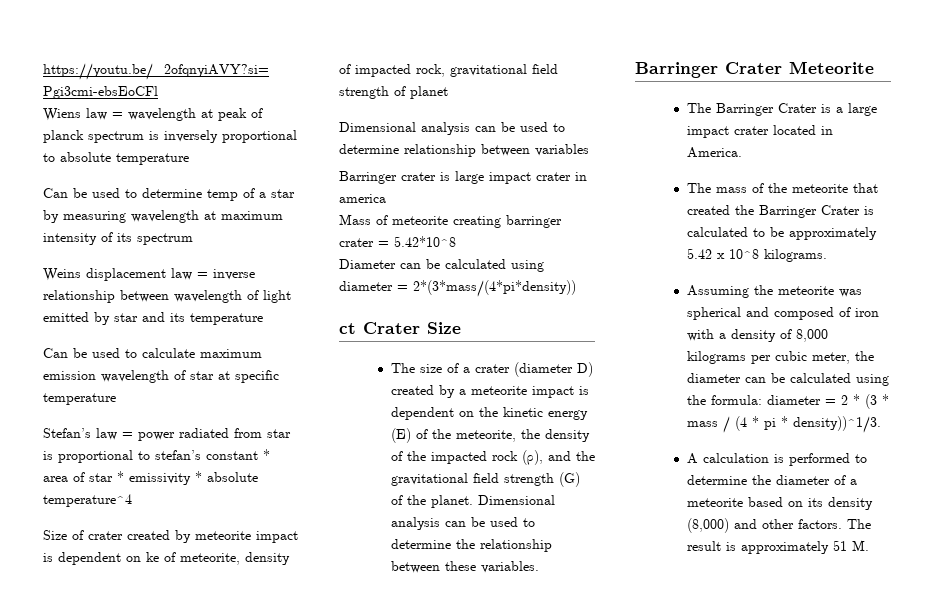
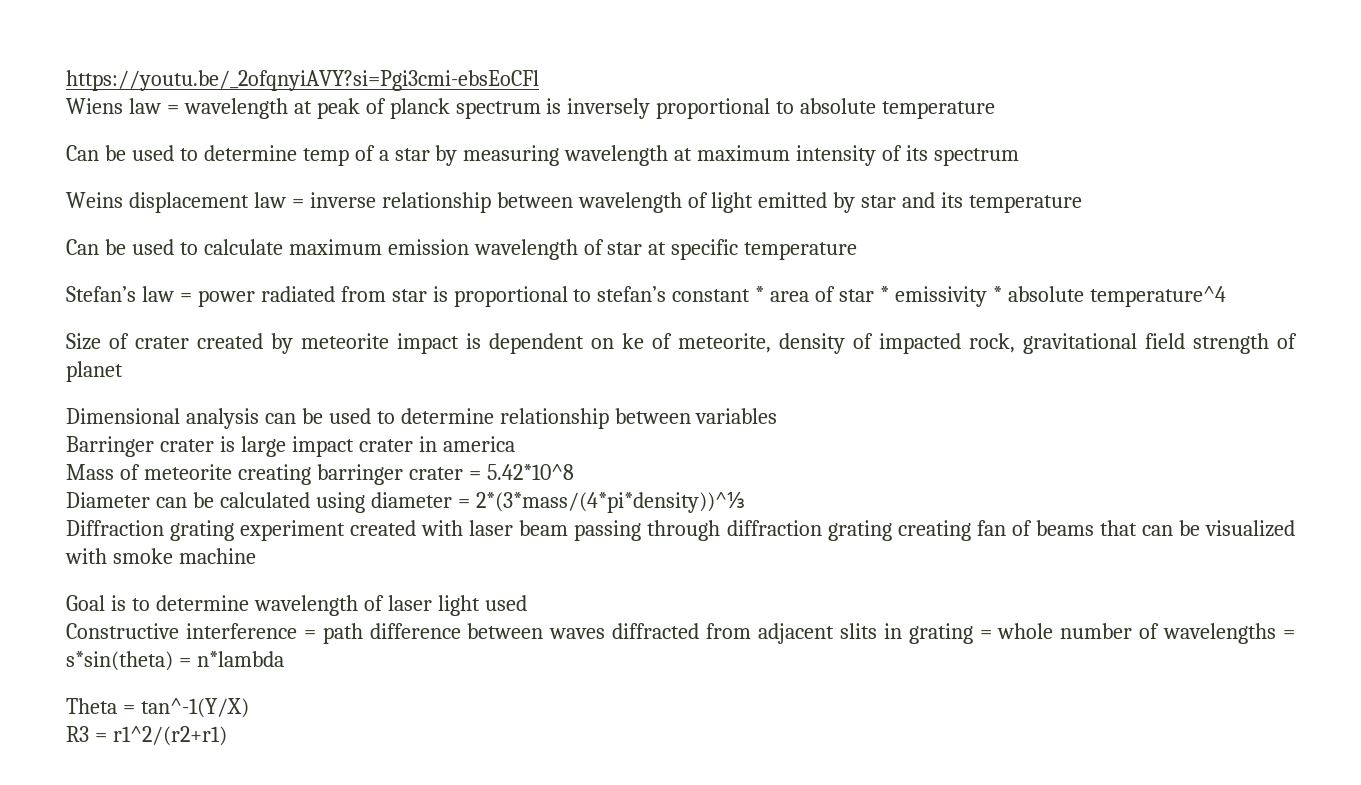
- Diameter can be calculated using diameter = 2*(3*mass/(4*pi*density))
- ct Crater Size
- The size of a crater (diameter D) created by a meteorite impact is dependent on the kinetic energy (E) of the meteorite, the density of the impacted rock (ρ), and the gravitational field strength (G) of the planet. Dimensional analysis can be used to determine the relationship between these variables.
- Barringer Crater Meteorite
- The Barringer Crater is a large impact crater located in America.
- The mass of the meteorite that created the Barringer Crater is calculated to be approximately 5.42 x 10^8 kilograms.
- Assuming the meteorite was spherical and composed of iron with a density of 8,000 kilograms per cubic meter, the diameter can be calculated using the formula: diameter = 2 * (3 * mass / (4 * pi * density))^1/3.
- A calculation is performed to determine the diameter of a meteorite based on its density (8,000) and other factors. The result is approximately 51 M.
+ Diameter can be calculated using diameter = 2*(3*mass/(4*pi*density))^⅓
+ Diffraction grating experiment created with laser beam passing through diffraction grating creating fan of beams that can be visualized with smoke machine
+ Goal is to determine wavelength of laser light used
+ Constructive interference = path difference between waves diffracted from adjacent slits in grating = whole number of wavelengths = s*sin(theta) = n*lambda
+ Theta = tan^-1(Y/X)
+ R3 = r1^2/(r2+r1)

